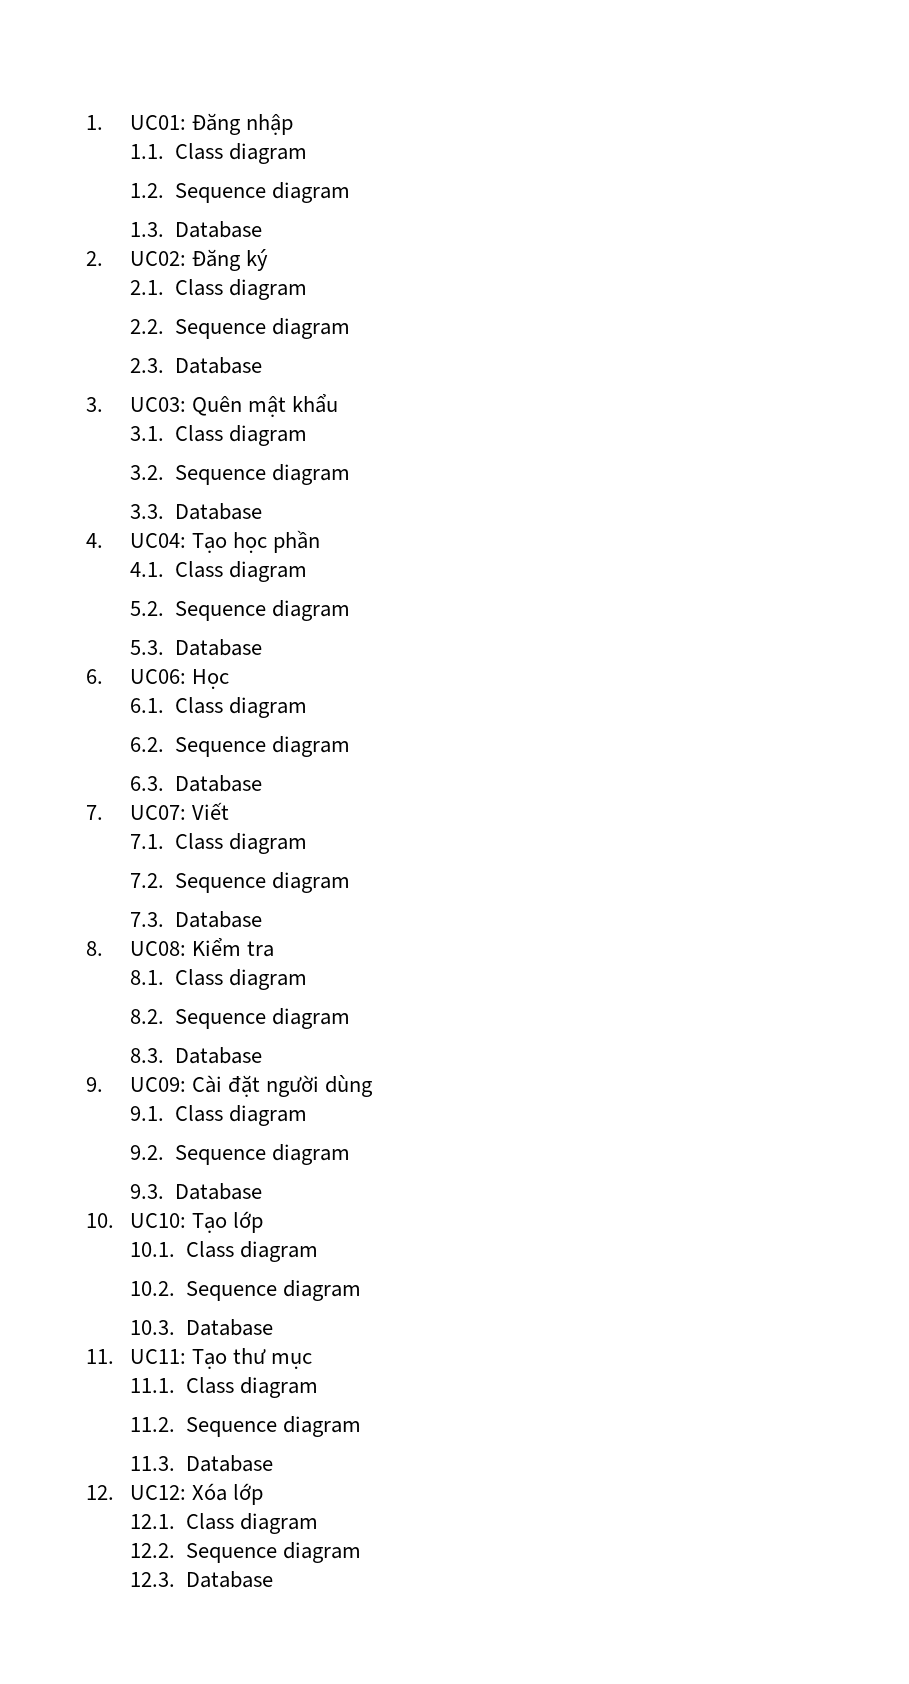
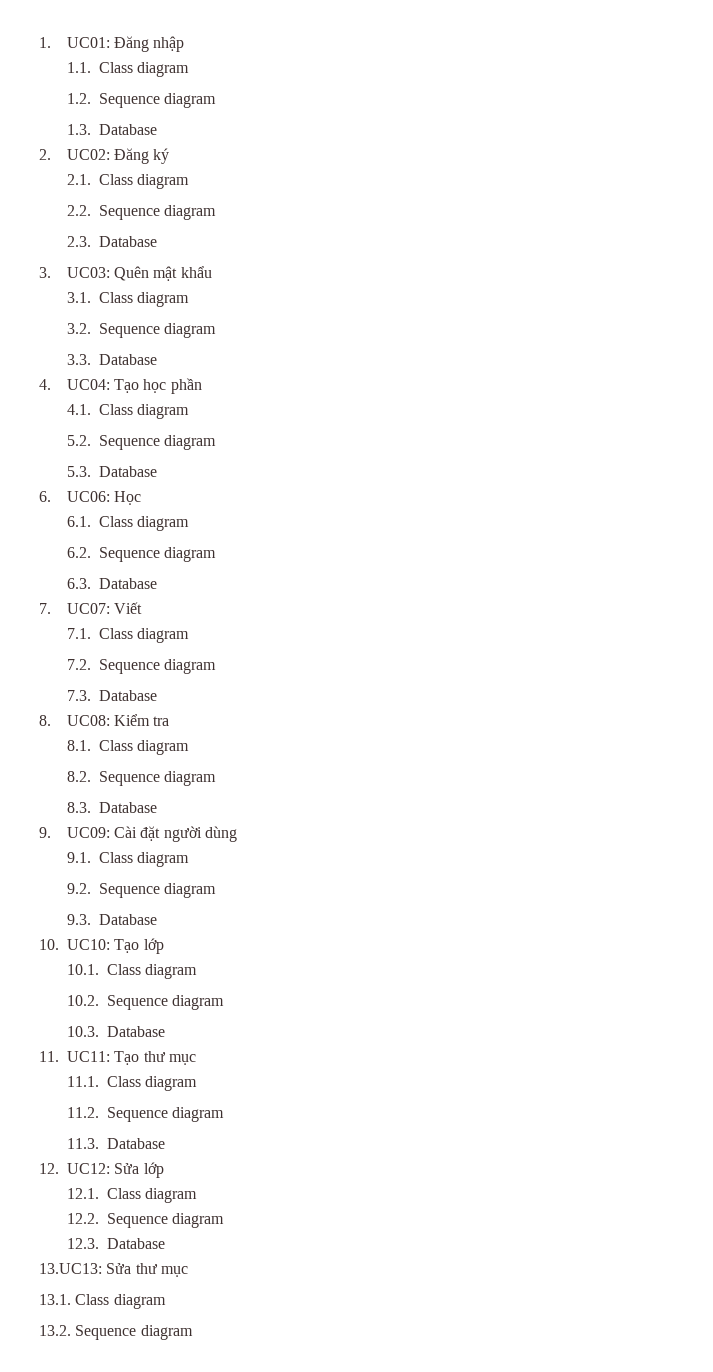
- 12. UC12: Xóa lớp
+ 12. UC12: Sửa lớp
+ 13.UC13: Sửa thư mục
+ 13.1. Class diagram
+ 13.2. Sequence diagram

